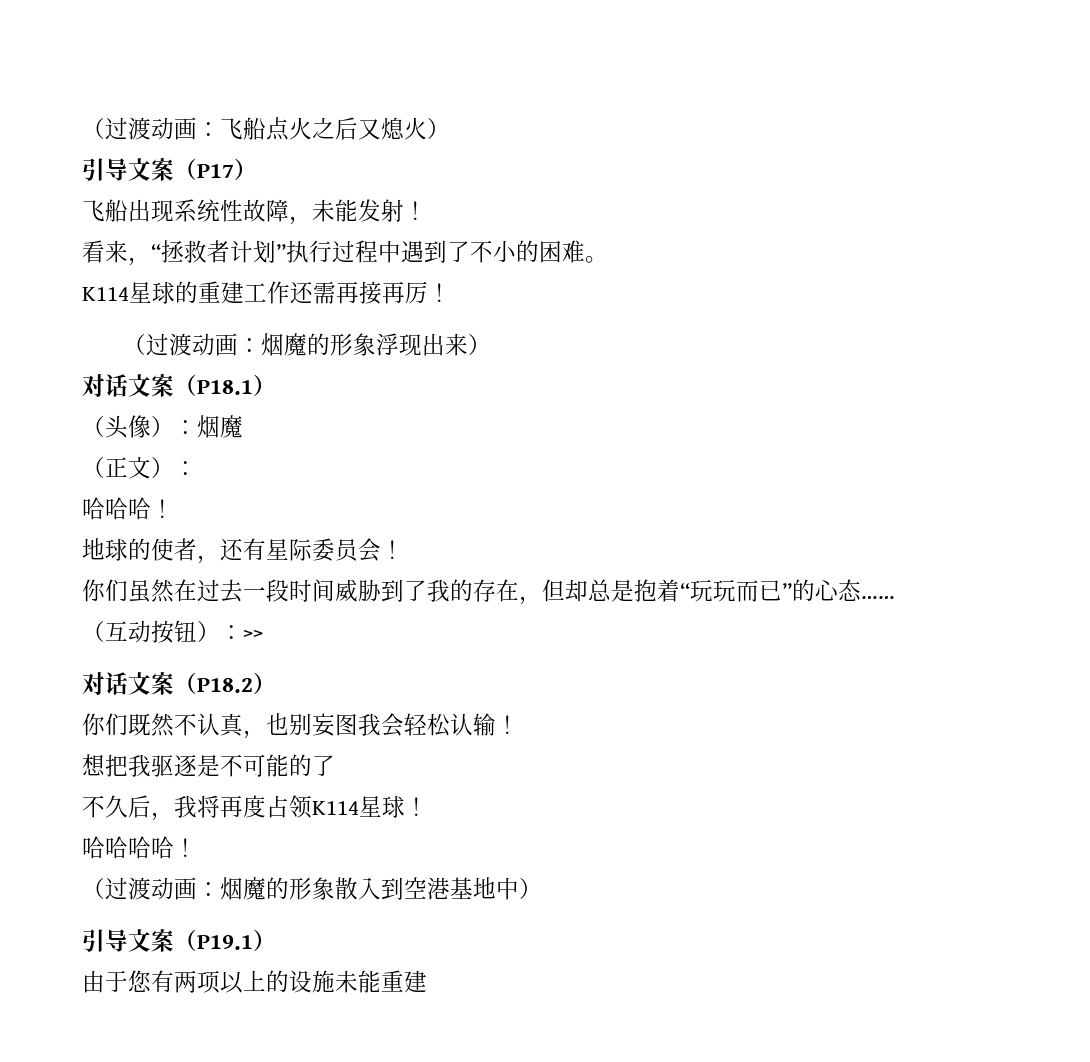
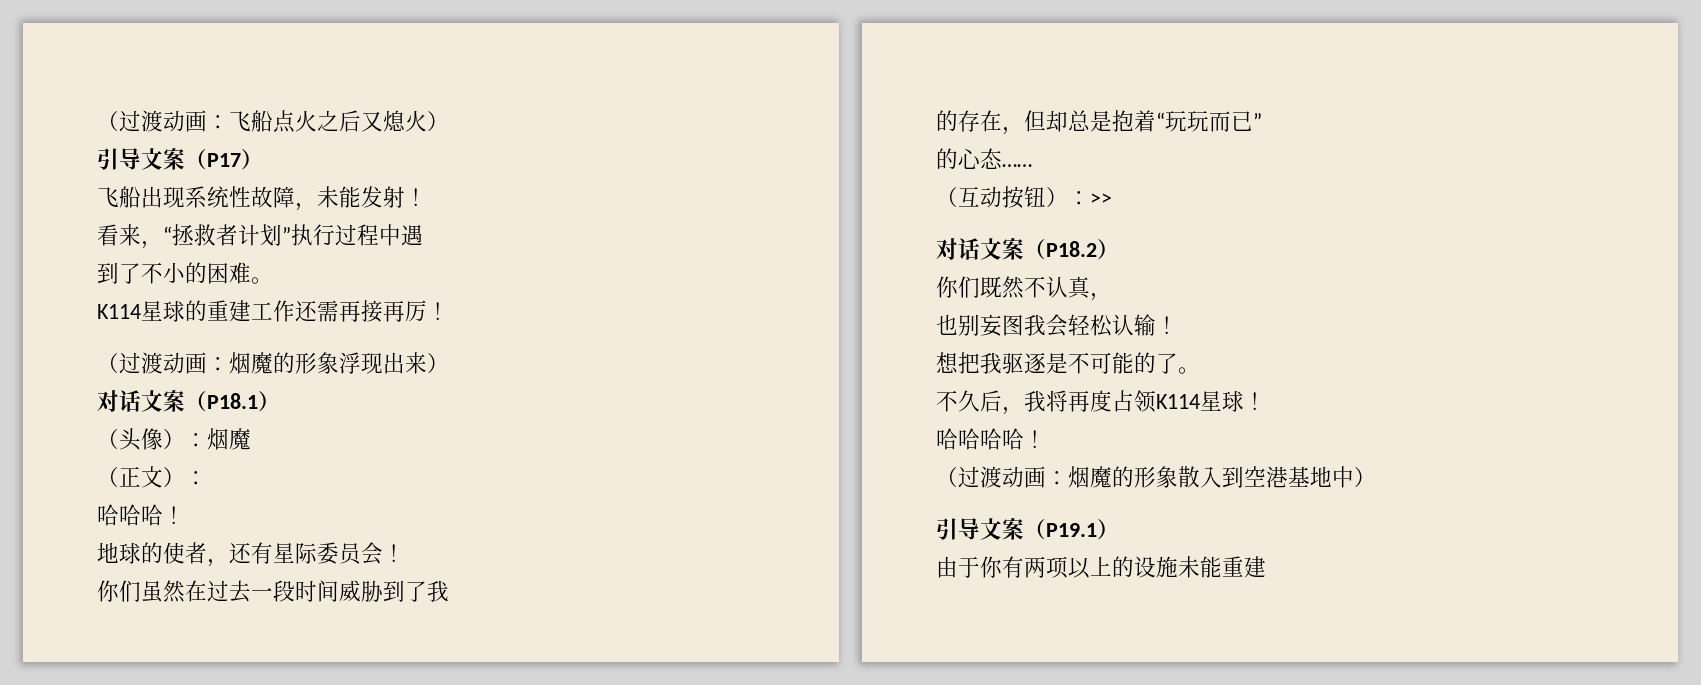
- 看来，“拯救者计划”执行过程中遇到了不小的困难。
+ 看来，“拯救者计划”执行过程中遇
+ 到了不小的困难。
- 你们虽然在过去一段时间威胁到了我的存在，但却总是抱着“玩玩而已”的心态……
+ 你们虽然在过去一段时间威胁到了我
+ 的存在，但却总是抱着“玩玩而已”
+ 的心态……
- 你们既然不认真，也别妄图我会轻松认输！
+ 你们既然不认真，
+ 也别妄图我会轻松认输！
- 想把我驱逐是不可能的了
+ 想把我驱逐是不可能的了。
- 由于您有两项以上的设施未能重建
+ 由于你有两项以上的设施未能重建

